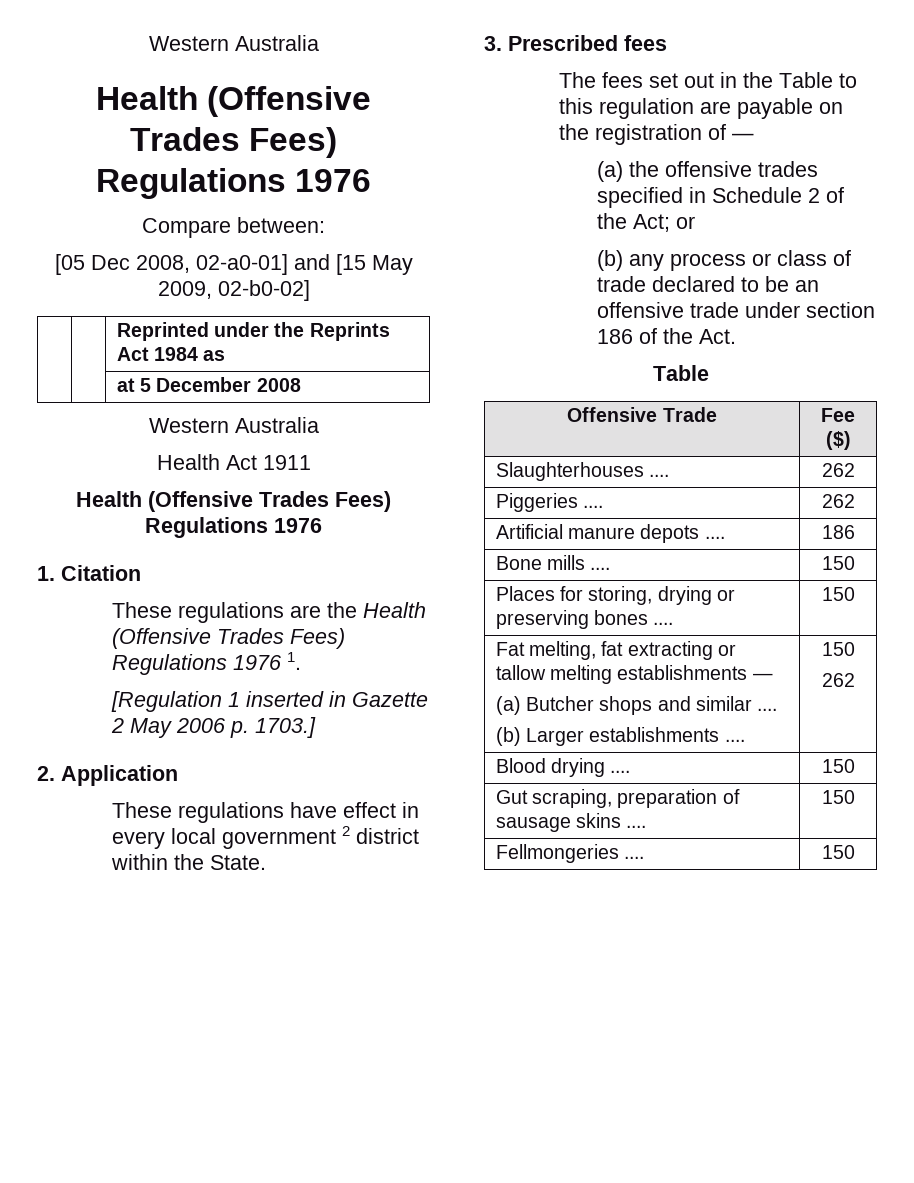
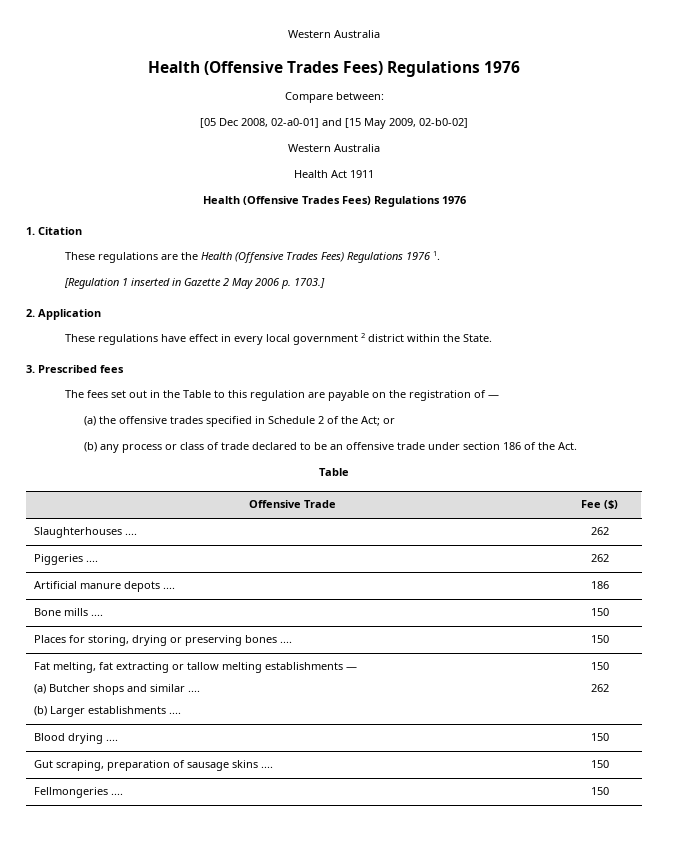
- | | Reprinted under the Reprints Act 1984 as
- | | at 5 December 2008

